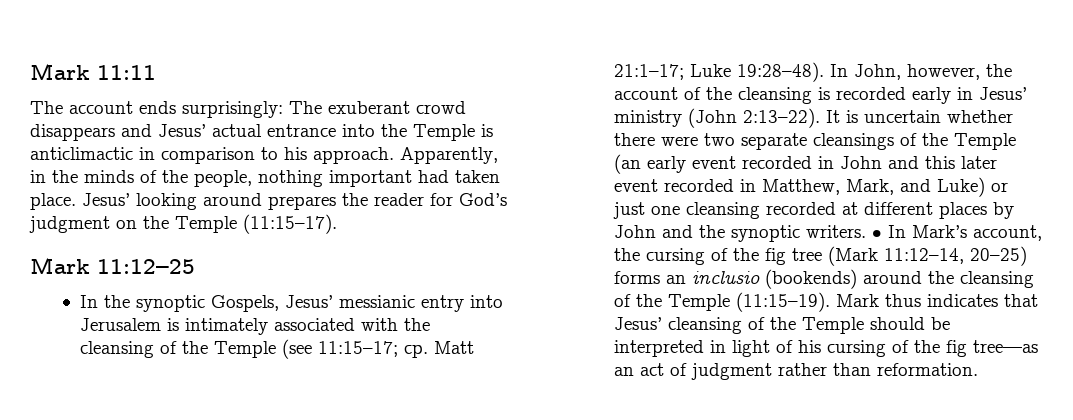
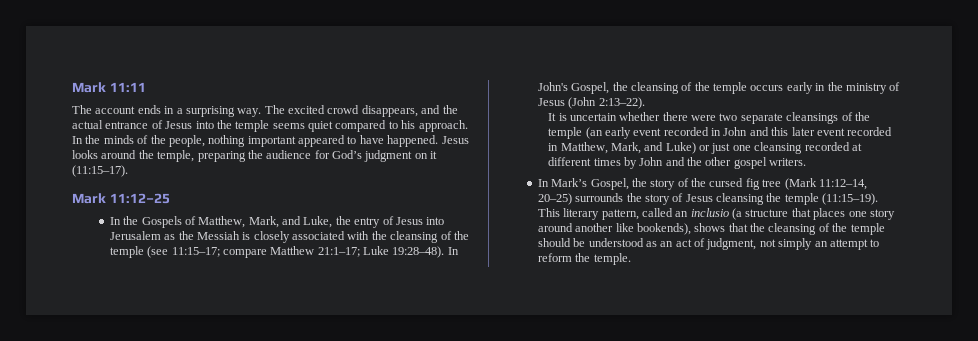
- The account ends surprisingly: The exuberant crowd disappears and Jesus’ actual entrance into the Temple is anticlimactic in comparison to his approach.
+ The account ends in a surprising way. The excited crowd disappears, and the actual entrance of Jesus into the temple seems quiet compared to his approach.
- Apparently, in the minds of the people, nothing important had taken place. Jesus’ looking around prepares the reader for God’s judgment on the Temple (11:15–17).
+ In the minds of the people, nothing important appeared to have happened. Jesus looks around the temple, preparing the audience for God’s judgment on it (11:15–17).
- In the synoptic Gospels, Jesus’ messianic entry into Jerusalem is intimately associated with the cleansing of the Temple (see 11:15–17; cp. Matt 21:1–17; Luke 19:28–48).
+ In the Gospels of Matthew, Mark, and Luke, the entry of Jesus into Jerusalem as the Messiah is closely associated with the cleansing of the temple (see 11:15–17; compare Matthew 21:1–17; Luke 19:28–48).
- In John, however, the account of the cleansing is recorded early in Jesus’ ministry (John 2:13–22). It is uncertain whether there were two separate cleansings of the Temple (an early event recorded in John and this later event recorded in Matthew, Mark, and Luke) or just one cleansing recorded at different places by John and the synoptic writers. • In Mark’s account, the cursing of the fig tree (Mark 11:12–14, 20–25) forms an inclusio (bookends) around the cleansing of the Temple (11:15–19). Mark thus indicates that Jesus’ cleansing of the Temple should be interpreted in light of his cursing of the fig tree—as an act of judgment rather than reformation.
+ In John's Gospel, the cleansing of the temple occurs early in the ministry of Jesus (John 2:13–22).
+ It is uncertain whether there were two separate cleansings of the temple (an early event recorded in John and this later event recorded in Matthew, Mark, and Luke) or just one cleansing recorded at different times by John and the other gospel writers.
+ In Mark’s Gospel, the story of the cursed fig tree (Mark 11:12–14, 20–25) surrounds the story of Jesus cleansing the temple (11:15–19). This literary pattern, called an inclusio (a structure that places one story around another like bookends), shows that the cleansing of the temple should be understood as an act of judgment, not simply an attempt to reform the temple.

